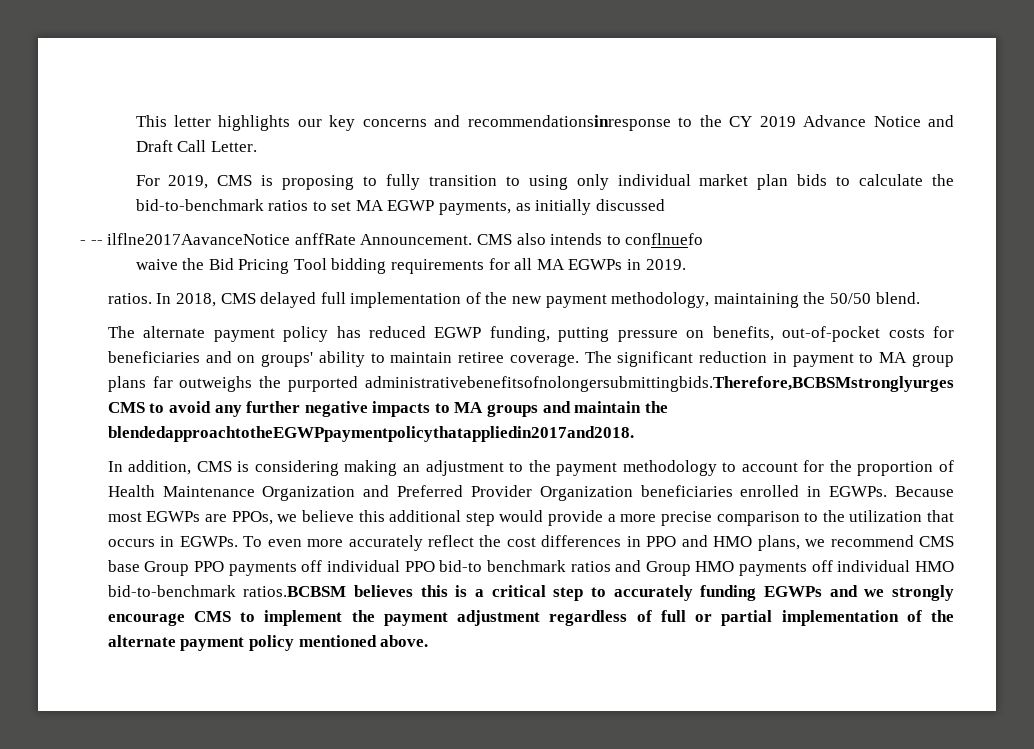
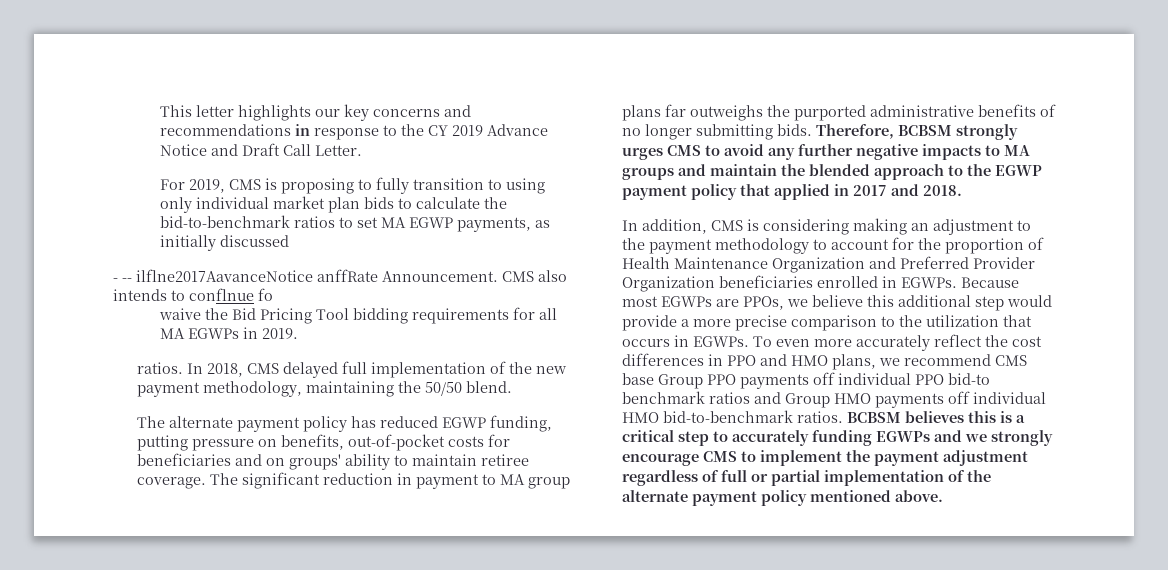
- This letter highlights our key concerns and recommendationsinresponse to the CY 2019 Advance Notice and Draft Call Letter.
+ This letter highlights our key concerns and recommendations in response to the CY 2019 Advance Notice and Draft Call Letter.
- CMS also intends to conflnuefo
+ CMS also intends to conflnue fo
- The significant reduction in payment to MA group plans far outweighs the purported administrativebenefitsofnolongersubmittingbids.Therefore,BCBSMstronglyurges CMS to avoid any further negative impacts to MA groups and maintain the blendedapproachtotheEGWPpaymentpolicythatappliedin2017and2018.
+ The significant reduction in payment to MA group plans far outweighs the purported administrative benefits of no longer submitting bids. Therefore, BCBSM strongly urges CMS to avoid any further negative impacts to MA groups and maintain the blended approach to the EGWP payment policy that applied in 2017 and 2018.
- To even more accurately reflect the cost differences in PPO and HMO plans, we recommend CMS base Group PPO payments off individual PPO bid-to benchmark ratios and Group HMO payments off individual HMO bid-to-benchmark ratios.BCBSM believes this is a critical step to accurately funding EGWPs and we strongly encourage CMS to implement the payment adjustment regardless of full or partial implementation of the alternate payment policy mentioned above.
+ To even more accurately reflect the cost differences in PPO and HMO plans, we recommend CMS base Group PPO payments off individual PPO bid-to benchmark ratios and Group HMO payments off individual HMO bid-to-benchmark ratios. BCBSM believes this is a critical step to accurately funding EGWPs and we strongly encourage CMS to implement the payment adjustment regardless of full or partial implementation of the alternate payment policy mentioned above.

